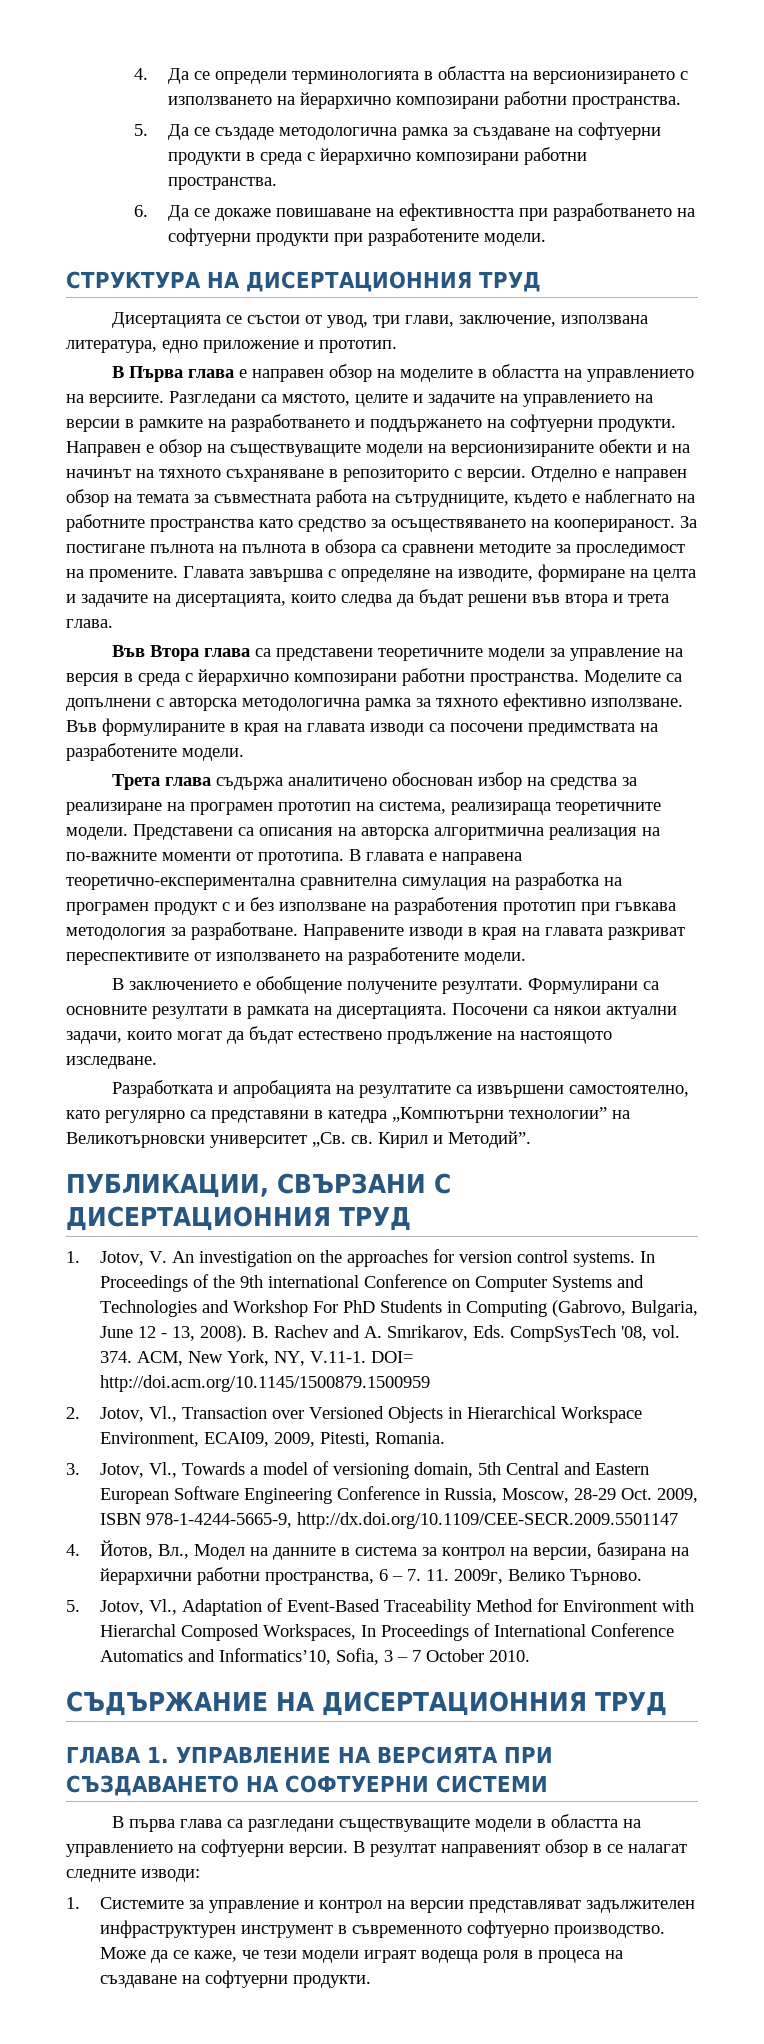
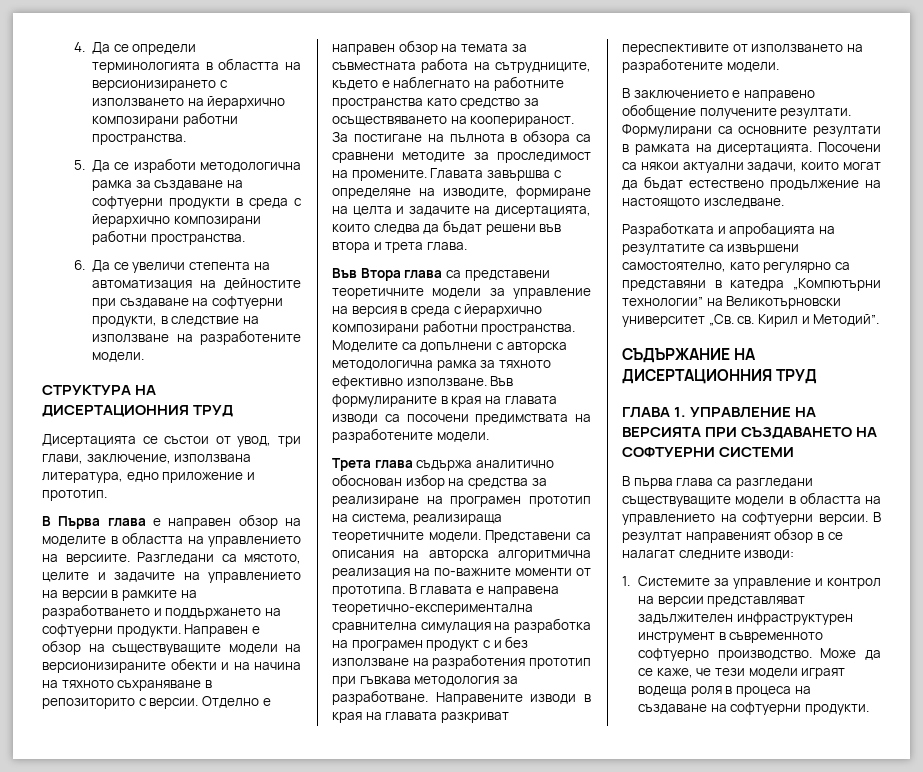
- 5. Да се създаде методологична рамка за създаване на софтуерни продукти в среда с йерархично композирани работни пространства.
+ 5. Да се изработи методологична рамка за създаване на софтуерни продукти в среда с йерархично композирани работни пространства.
- 6. Да се докаже повишаване на ефективността при разработването на софтуерни продукти при разработените модели.
+ 6. Да се увеличи степента на автоматизация на дейностите при създаване на софтуерни продукти, в следствие на използване на разработените модели.
- Направен е обзор на съществуващите модели на версионизираните обекти и на начинът на тяхното съхраняване в репозиторито с версии.
+ Направен е обзор на съществуващите модели на версионизираните обекти и на начина на тяхното съхраняване в репозиторито с версии.
- За постигане пълнота на пълнота в обзора са сравнени методите за проследимост на промените.
+ За постигане на пълнота в обзора са сравнени методите за проследимост на промените.
- Трета глава съдържа аналитичено обоснован избор на средства за реализиране на програмен прототип на система, реализираща теоретичните модели.
+ Трета глава съдържа аналитично обоснован избор на средства за реализиране на програмен прототип на система, реализираща теоретичните модели.
- В заключението е обобщение получените резултати.
+ В заключението е направено обобщение получените резултати.
- ПУБЛИКАЦИИ, СВЪРЗАНИ С ДИСЕРТАЦИОННИЯ ТРУД
- 1. Jotov, V. An investigation on the approaches for version control systems. In Proceedings of the 9th international Conference on Computer Systems and Technologies and Workshop For PhD Students in Computing (Gabrovo, Bulgaria, June 12 - 13, 2008). B. Rachev and A. Smrikarov, Eds. CompSysTech '08, vol. 374. ACM, New York, NY, V.11-1. DOI= http://doi.acm.org/10.1145/1500879.1500959
- 2. Jotov, Vl., Transaction over Versioned Objects in Hierarchical Workspace Environment, ECAI09, 2009, Pitesti, Romania.
- 3. Jotov, Vl., Towards a model of versioning domain, 5th Central and Eastern European Software Engineering Conference in Russia, Moscow, 28-29 Oct. 2009, ISBN 978-1-4244-5665-9, http://dx.doi.org/10.1109/CEE-SECR.2009.5501147
- 4. Йотов, Вл., Модел на данните в система за контрол на версии, базирана на йерархични работни пространства, 6 – 7. 11. 2009г, Велико Търново.
- 5. Jotov, Vl., Adaptation of Event-Based Traceability Method for Environment with Hierarchal Composed Workspaces, In Proceedings of International Conference Automatics and Informatics’10, Sofia, 3 – 7 October 2010.

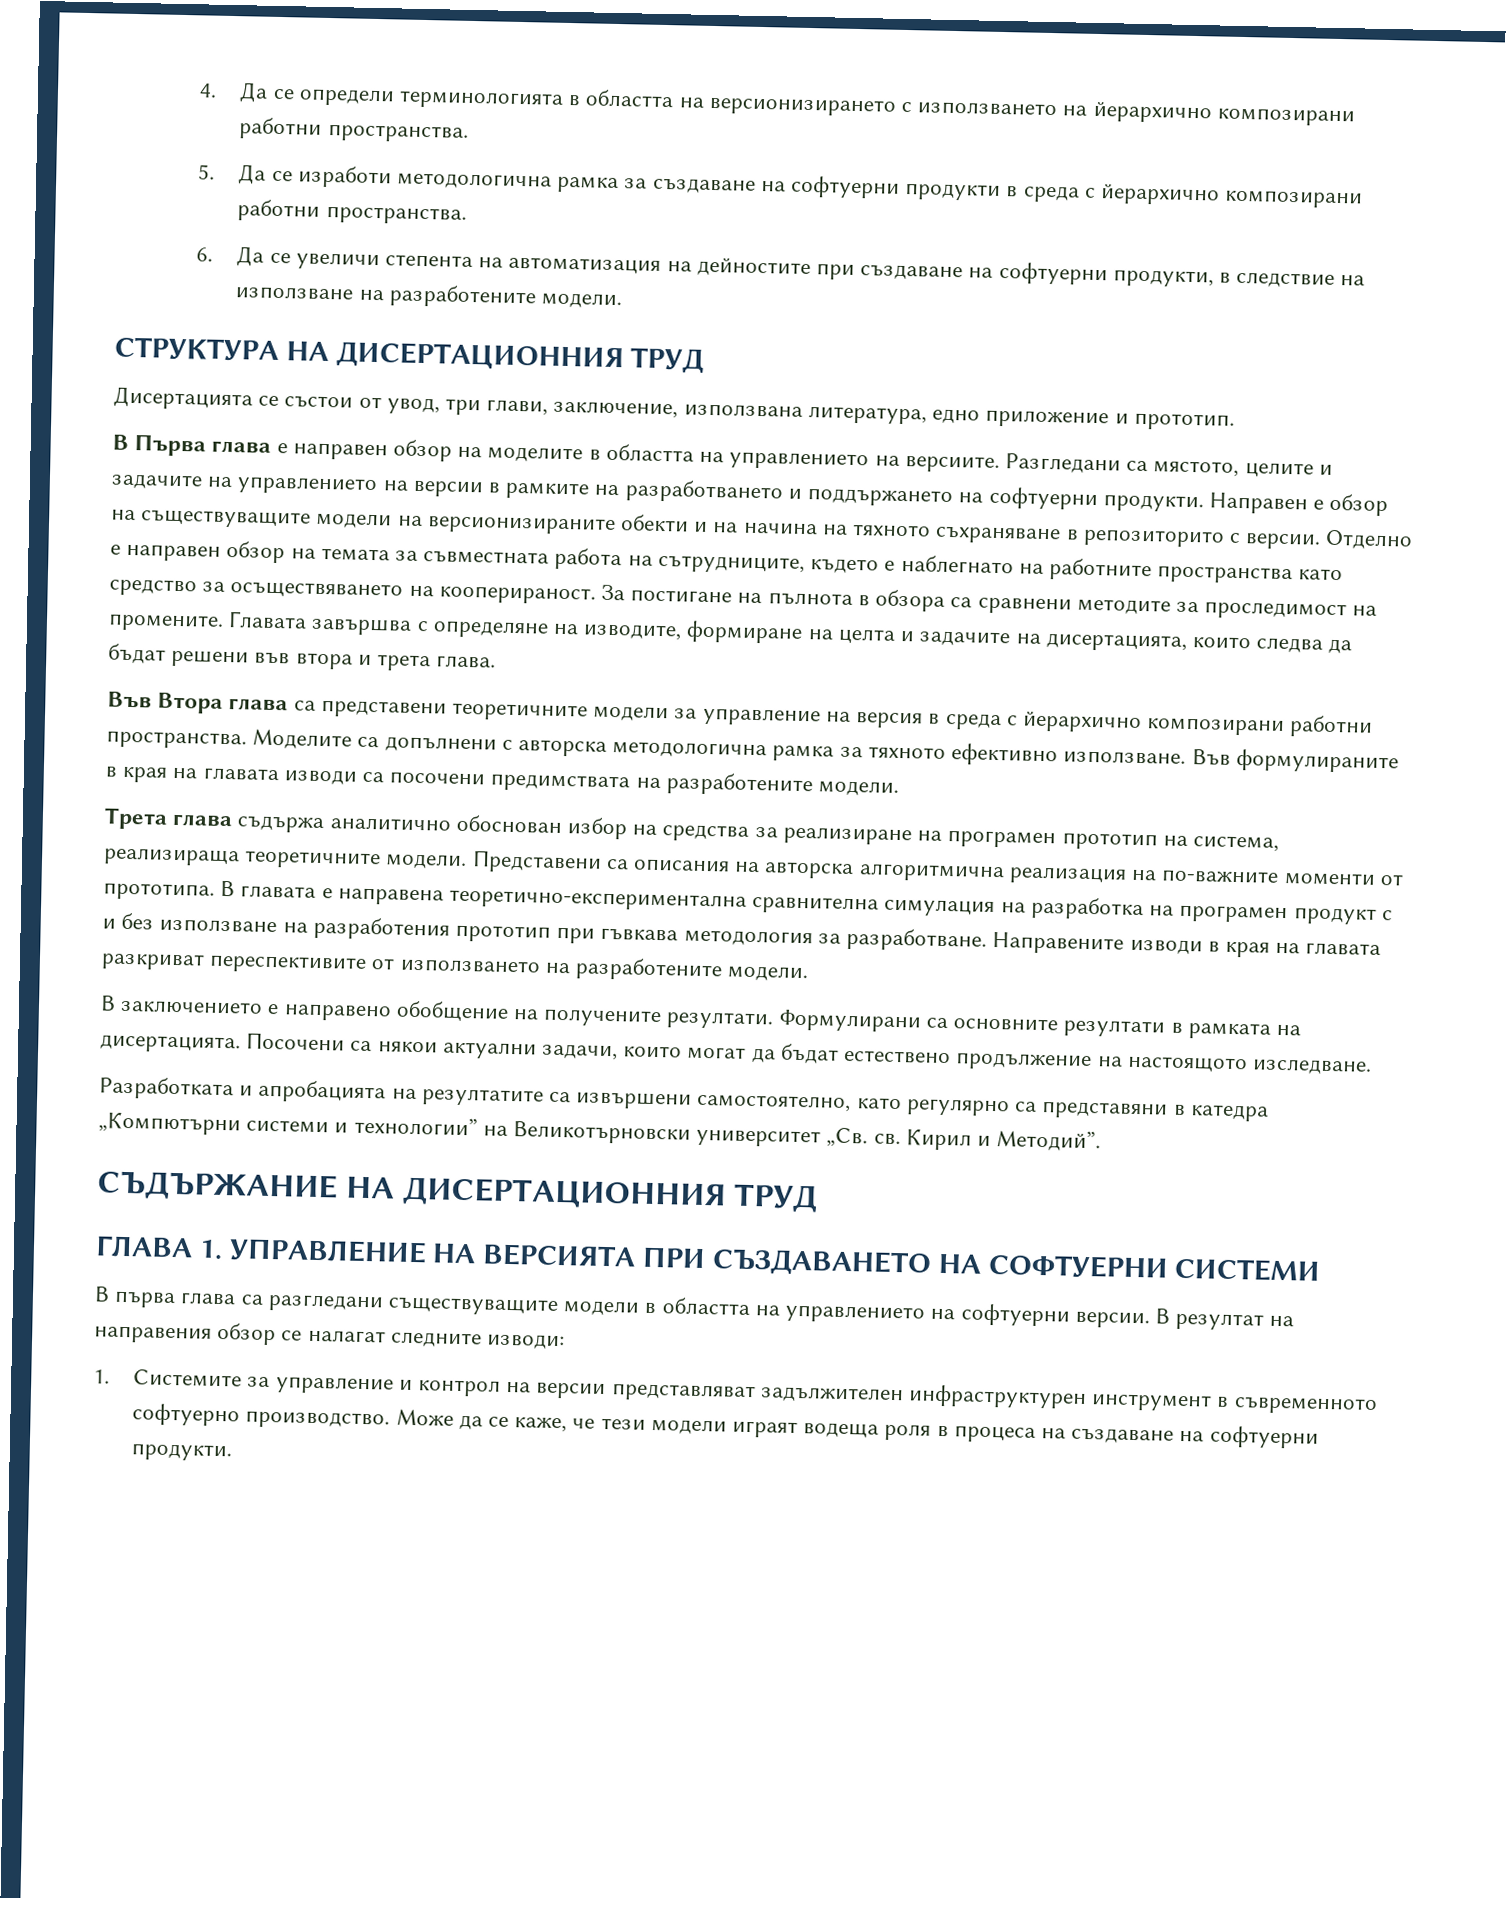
- В заключението е направено обобщение получените резултати.
+ В заключението е направено обобщение на получените резултати.
- Разработката и апробацията на резултатите са извършени самостоятелно, като регулярно са представяни в катедра „Компютърни технологии” на Великотърновски университет „Св. св.
+ Разработката и апробацията на резултатите са извършени самостоятелно, като регулярно са представяни в катедра „Компютърни системи и технологии” на Великотърновски университет „Св. св.
- В резултат направеният обзор в се налагат следните изводи:
+ В резултат на направения обзор се налагат следните изводи:

